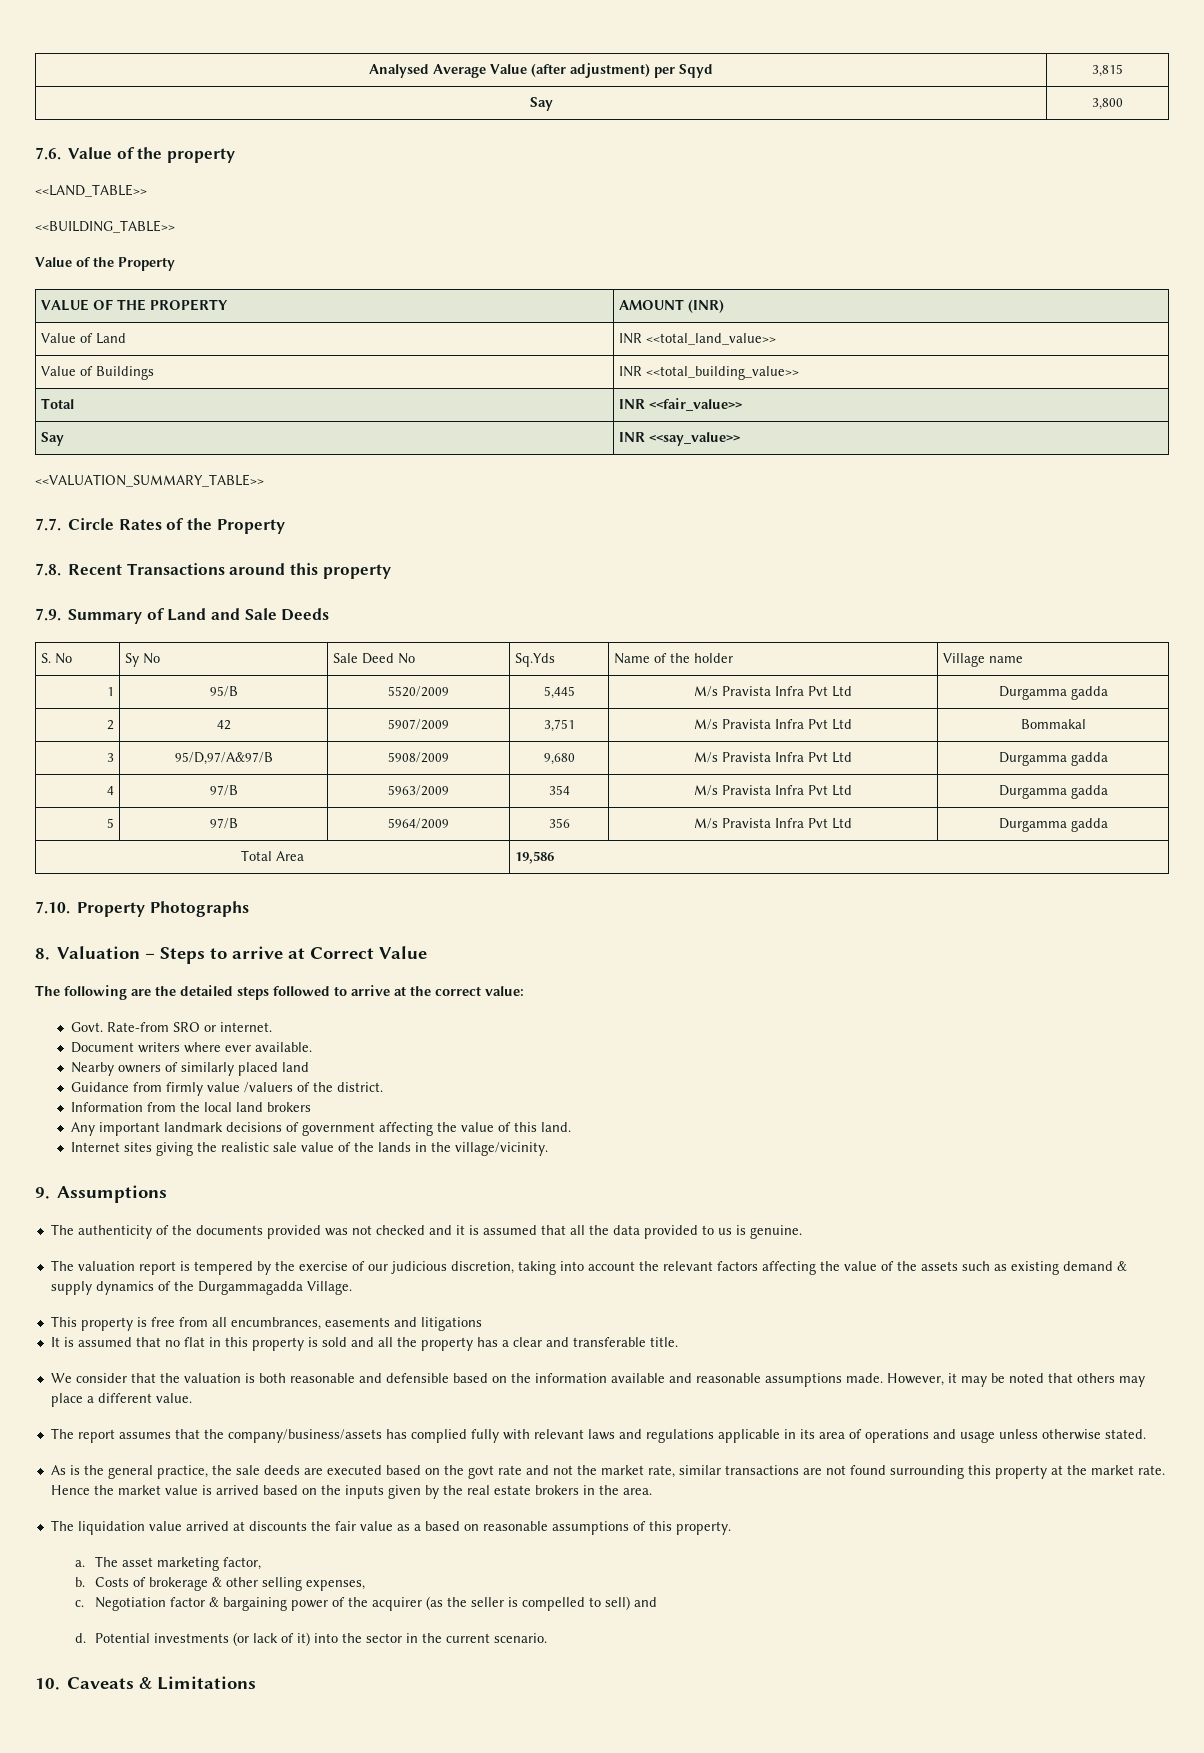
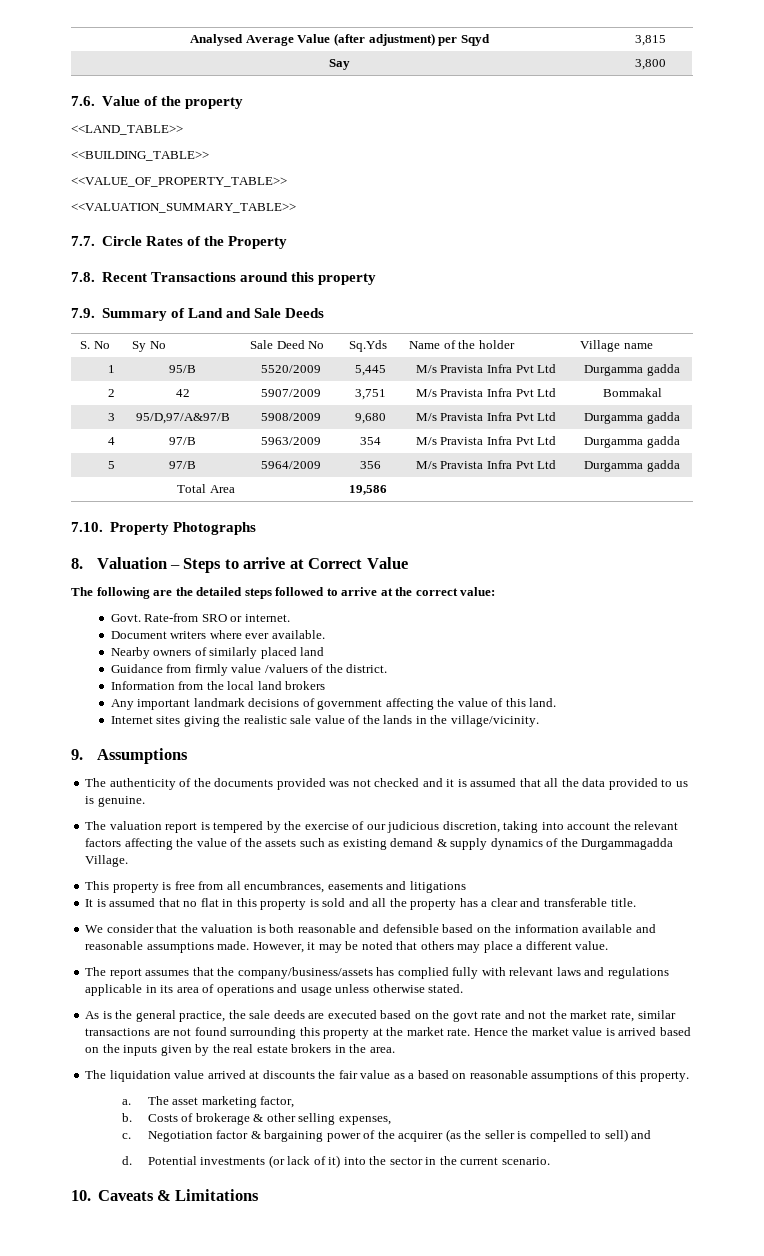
- Value of the Property
- VALUE OF THE PROPERTY | AMOUNT (INR)
- Value of Land | INR <<total_land_value>>
- Value of Buildings | INR <<total_building_value>>
- Total | INR <<fair_value>>
- Say | INR <<say_value>>
+ <<VALUE_OF_PROPERTY_TABLE>>

